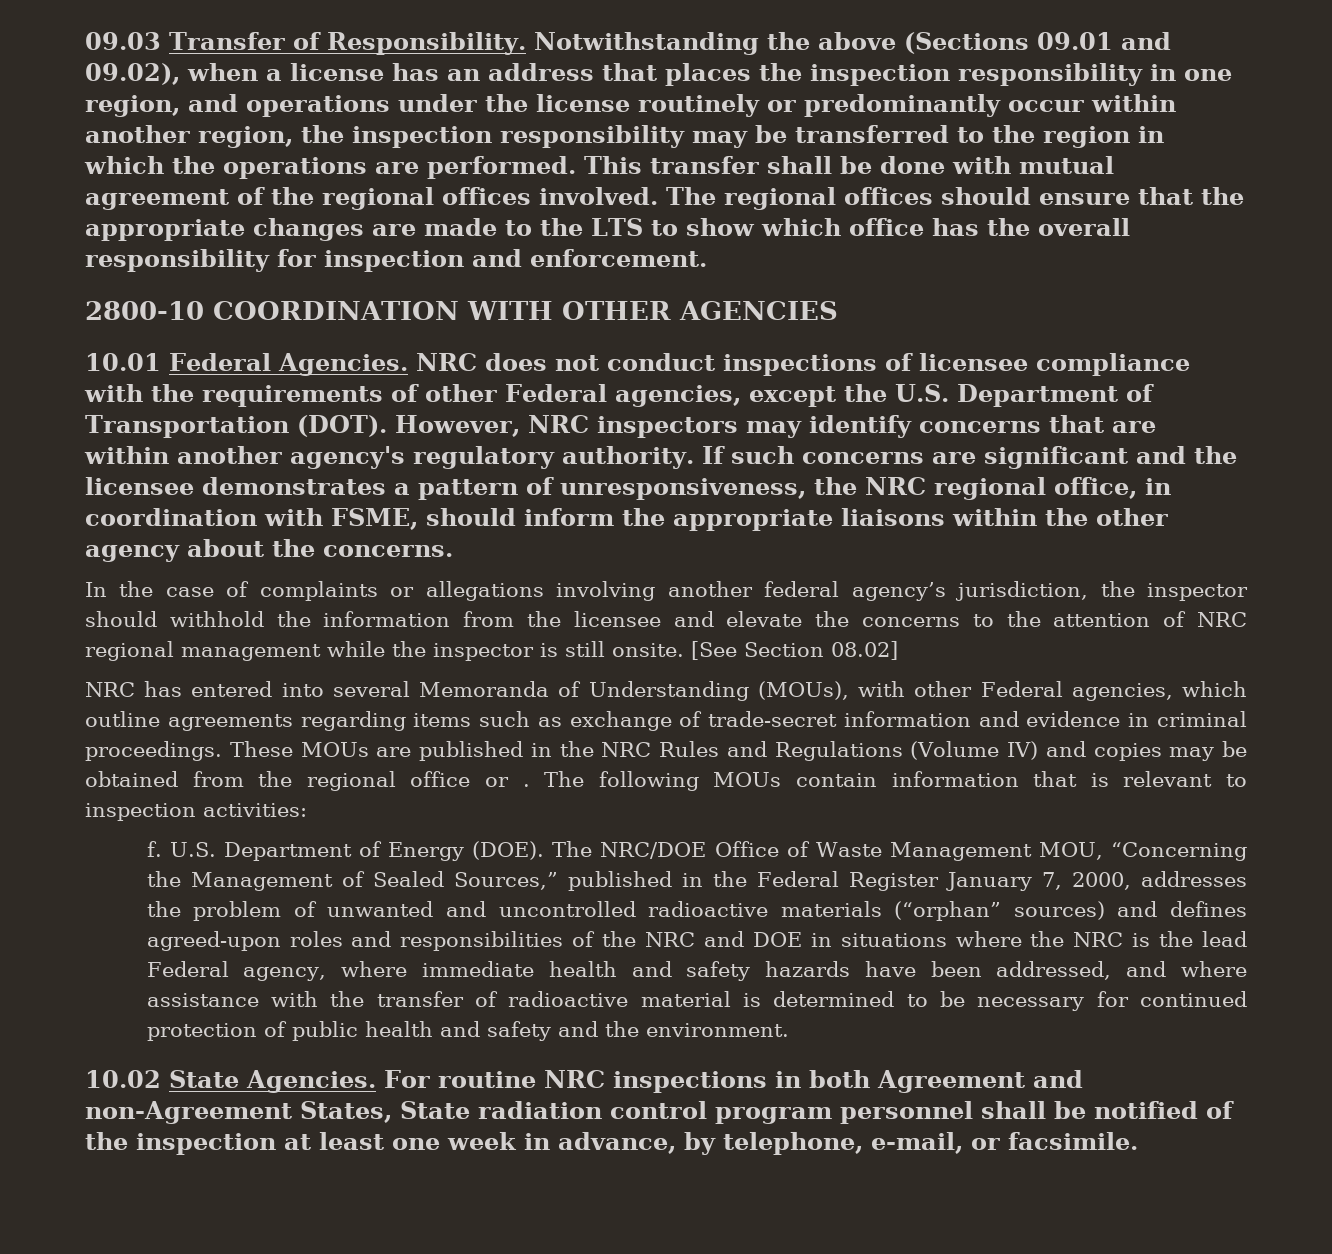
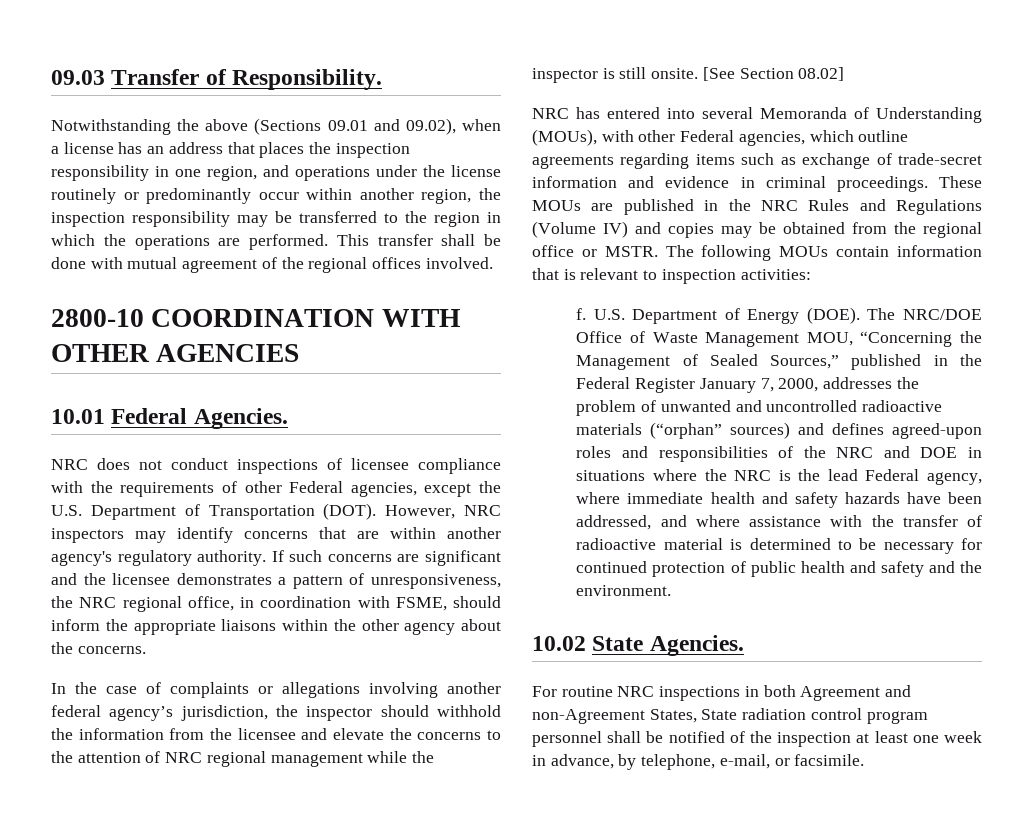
- 09.03 Transfer of Responsibility. Notwithstanding the above (Sections 09.01 and 09.02), when a license has an address that places the inspection responsibility in one region, and operations under the license routinely or predominantly occur within another region, the inspection responsibility may be transferred to the region in which the operations are performed.
+ 09.03 Transfer of Responsibility.
+ Notwithstanding the above (Sections 09.01 and 09.02), when a license has an address that places the inspection responsibility in one region, and operations under the license routinely or predominantly occur within another region, the inspection responsibility may be transferred to the region in which the operations are performed.
- The regional offices should ensure that the appropriate changes are made to the LTS to show which office has the overall responsibility for inspection and enforcement.
- 10.01 Federal Agencies. NRC does not conduct inspections of licensee compliance with the requirements of other Federal agencies, except the U.S. Department of Transportation (DOT).
+ 10.01 Federal Agencies.
+ NRC does not conduct inspections of licensee compliance with the requirements of other Federal agencies, except the U.S. Department of Transportation (DOT).
- These MOUs are published in the NRC Rules and Regulations (Volume IV) and copies may be obtained from the regional office or .
+ These MOUs are published in the NRC Rules and Regulations (Volume IV) and copies may be obtained from the regional office or MSTR.
- 10.02 State Agencies. For routine NRC inspections in both Agreement and non-Agreement States, State radiation control program personnel shall be notified of the inspection at least one week in advance, by telephone, e-mail, or facsimile.
+ 10.02 State Agencies.
+ For routine NRC inspections in both Agreement and non-Agreement States, State radiation control program personnel shall be notified of the inspection at least one week in advance, by telephone, e-mail, or facsimile.

